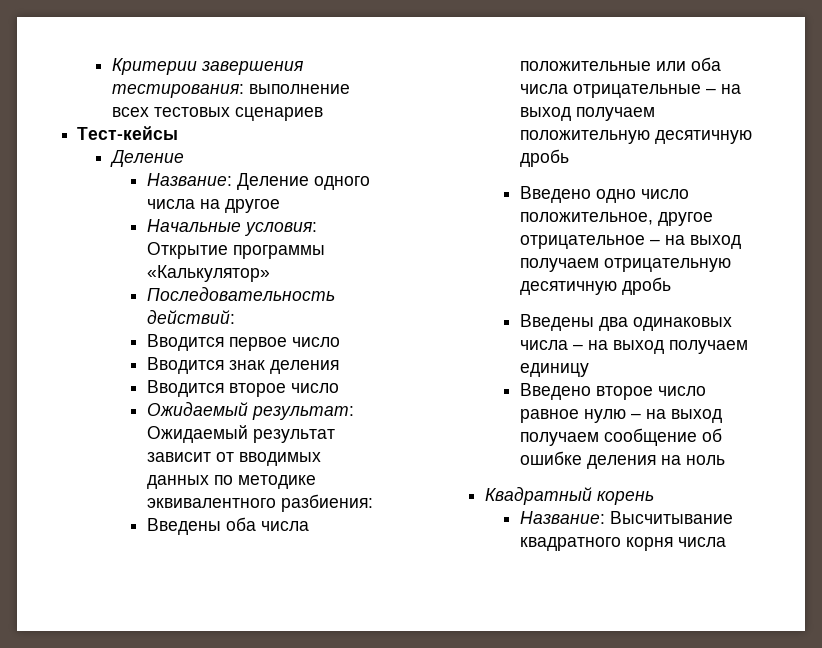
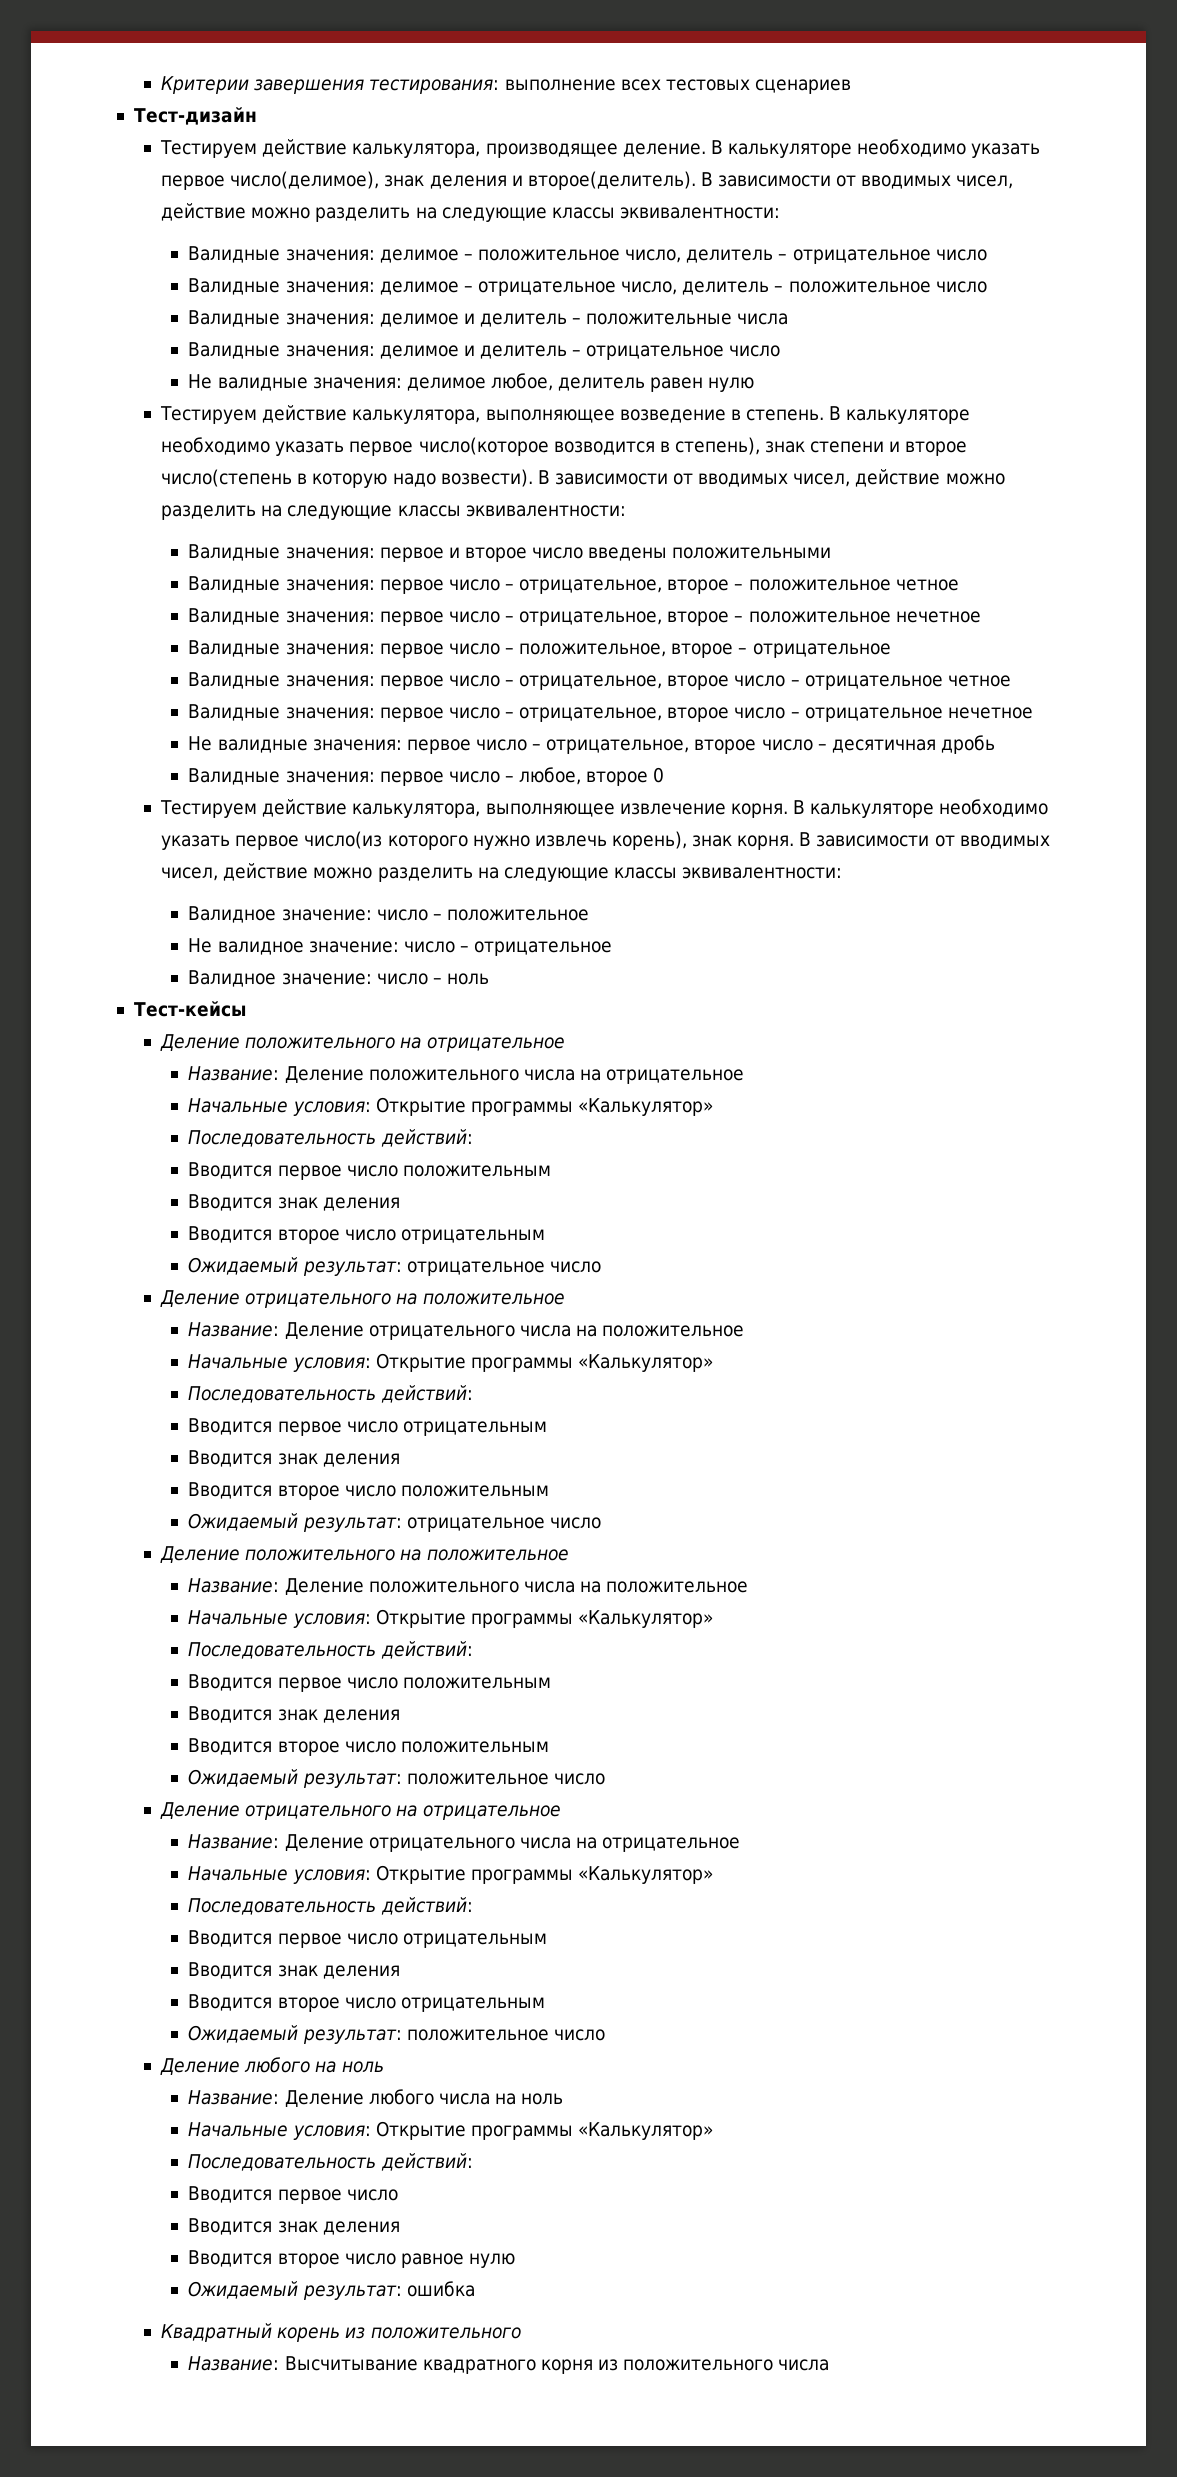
+ Тест-дизайн
+ Тестируем действие калькулятора, производящее деление. В калькуляторе необходимо указать первое число(делимое), знак деления и второе(делитель). В зависимости от вводимых чисел, действие можно разделить на следующие классы эквивалентности:
+ Валидные значения: делимое – положительное число, делитель – отрицательное число
+ Валидные значения: делимое – отрицательное число, делитель – положительное число
+ Валидные значения: делимое и делитель – положительные числа
+ Валидные значения: делимое и делитель – отрицательное число
+ Не валидные значения: делимое любое, делитель равен нулю
+ Тестируем действие калькулятора, выполняющее возведение в степень. В калькуляторе необходимо указать первое число(которое возводится в степень), знак степени и второе число(степень в которую надо возвести). В зависимости от вводимых чисел, действие можно разделить на следующие классы эквивалентности:
+ Валидные значения: первое и второе число введены положительными
+ Валидные значения: первое число – отрицательное, второе – положительное четное
+ Валидные значения: первое число – отрицательное, второе – положительное нечетное
+ Валидные значения: первое число – положительное, второе – отрицательное
+ Валидные значения: первое число – отрицательное, второе число – отрицательное четное
+ Валидные значения: первое число – отрицательное, второе число – отрицательное нечетное
+ Не валидные значения: первое число – отрицательное, второе число – десятичная дробь
+ Валидные значения: первое число – любое, второе 0
+ Тестируем действие калькулятора, выполняющее извлечение корня. В калькуляторе необходимо указать первое число(из которого нужно извлечь корень), знак корня. В зависимости от вводимых чисел, действие можно разделить на следующие классы эквивалентности:
+ Валидное значение: число – положительное
+ Не валидное значение: число – отрицательное
+ Валидное значение: число – ноль
  Тест-кейсы
- Деление
- Название: Деление одного числа на другое
+ Деление положительного на отрицательное
+ Название: Деление положительного числа на отрицательное
+ Начальные условия: Открытие программы «Калькулятор»
+ Последовательность действий:
+ Вводится первое число положительным
+ Вводится знак деления
+ Вводится второе число отрицательным
+ Ожидаемый результат: отрицательное число
+ Деление отрицательного на положительное
+ Название: Деление отрицательного числа на положительное
+ Начальные условия: Открытие программы «Калькулятор»
+ Последовательность действий:
+ Вводится первое число отрицательным
+ Вводится знак деления
+ Вводится второе число положительным
+ Ожидаемый результат: отрицательное число
+ Деление положительного на положительное
+ Название: Деление положительного числа на положительное
+ Начальные условия: Открытие программы «Калькулятор»
+ Последовательность действий:
+ Вводится первое число положительным
+ Вводится знак деления
+ Вводится второе число положительным
+ Ожидаемый результат: положительное число
+ Деление отрицательного на отрицательное
+ Название: Деление отрицательного числа на отрицательное
+ Начальные условия: Открытие программы «Калькулятор»
+ Последовательность действий:
+ Вводится первое число отрицательным
+ Вводится знак деления
+ Вводится второе число отрицательным
+ Ожидаемый результат: положительное число
+ Деление любого на ноль
+ Название: Деление любого числа на ноль
- Вводится второе число
- Ожидаемый результат: Ожидаемый результат зависит от вводимых данных по методике эквивалентного разбиения:
- Введены оба числа положительные или оба числа отрицательные – на выход получаем положительную десятичную дробь
- Введено одно число положительное, другое отрицательное – на выход получаем отрицательную десятичную дробь
- Введены два одинаковых числа – на выход получаем единицу
- Введено второе число равное нулю – на выход получаем сообщение об ошибке деления на ноль
+ Вводится второе число равное нулю
+ Ожидаемый результат: ошибка
- Квадратный корень
+ Квадратный корень из положительного
- Название: Высчитывание квадратного корня числа
+ Название: Высчитывание квадратного корня из положительного числа

